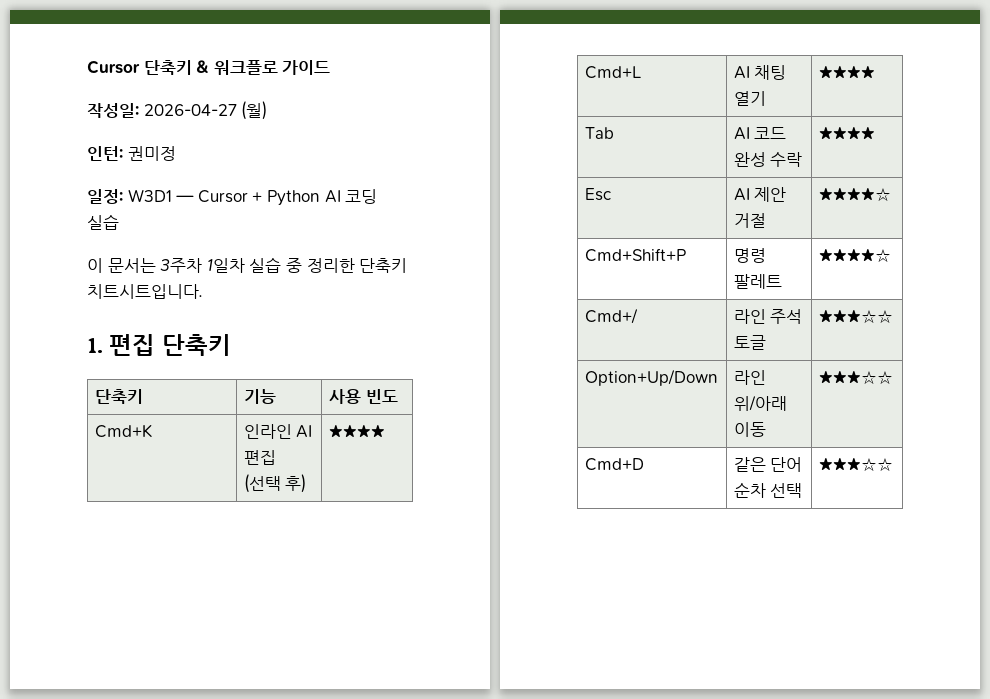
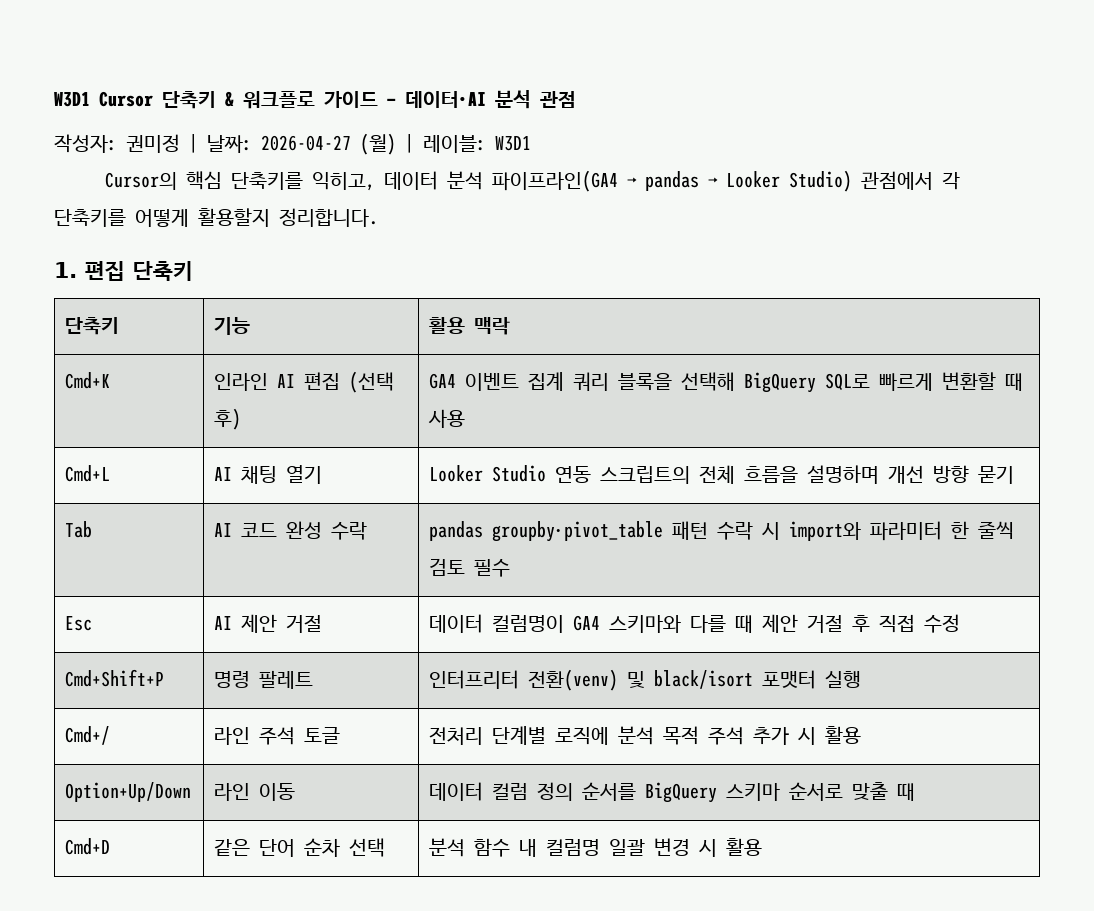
- Cursor 단축키 & 워크플로 가이드
- 작성일: 2026-04-27 (월)
- 인턴: 권미정
- 일정: W3D1 — Cursor + Python AI 코딩 실습
- 이 문서는 3주차 1일차 실습 중 정리한 단축키 치트시트입니다.
+ W3D1 Cursor 단축키 & 워크플로 가이드 — 데이터·AI 분석 관점
+ 작성자: 권미정 | 날짜: 2026-04-27 (월) | 레이블: W3D1
+ Cursor의 핵심 단축키를 익히고, 데이터 분석 파이프라인(GA4 → pandas → Looker Studio) 관점에서 각 단축키를 어떻게 활용할지 정리합니다.
- 단축키 | 기능 | 사용 빈도
+ 단축키 | 기능 | 활용 맥락
- Cmd+K | 인라인 AI 편집 (선택 후) | ★★★★
- Cmd+L | AI 채팅 열기 | ★★★★
+ Cmd+K | 인라인 AI 편집 (선택 후) | GA4 이벤트 집계 쿼리 블록을 선택해 BigQuery SQL로 빠르게 변환할 때 사용
+ Cmd+L | AI 채팅 열기 | Looker Studio 연동 스크립트의 전체 흐름을 설명하며 개선 방향 묻기
- Tab | AI 코드 완성 수락 | ★★★★
- Esc | AI 제안 거절 | ★★★★☆
- Cmd+Shift+P | 명령 팔레트 | ★★★★☆
- Cmd+/ | 라인 주석 토글 | ★★★☆☆
+ Tab | AI 코드 완성 수락 | pandas groupby·pivot_table 패턴 수락 시 import와 파라미터 한 줄씩 검토 필수
+ Esc | AI 제안 거절 | 데이터 컬럼명이 GA4 스키마와 다를 때 제안 거절 후 직접 수정
+ Cmd+Shift+P | 명령 팔레트 | 인터프리터 전환(venv) 및 black/isort 포맷터 실행
+ Cmd+/ | 라인 주석 토글 | 전처리 단계별 로직에 분석 목적 주석 추가 시 활용
- Option+Up/Down | 라인 위/아래 이동 | ★★★☆☆
+ Option+Up/Down | 라인 이동 | 데이터 컬럼 정의 순서를 BigQuery 스키마 순서로 맞출 때
- Cmd+D | 같은 단어 순차 선택 | ★★★☆☆
+ Cmd+D | 같은 단어 순차 선택 | 분석 함수 내 컬럼명 일괄 변경 시 활용

